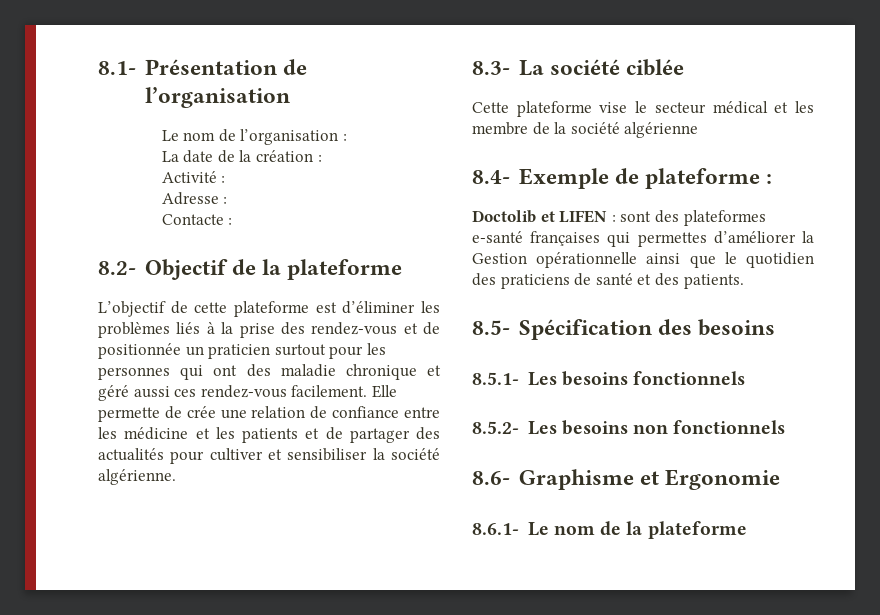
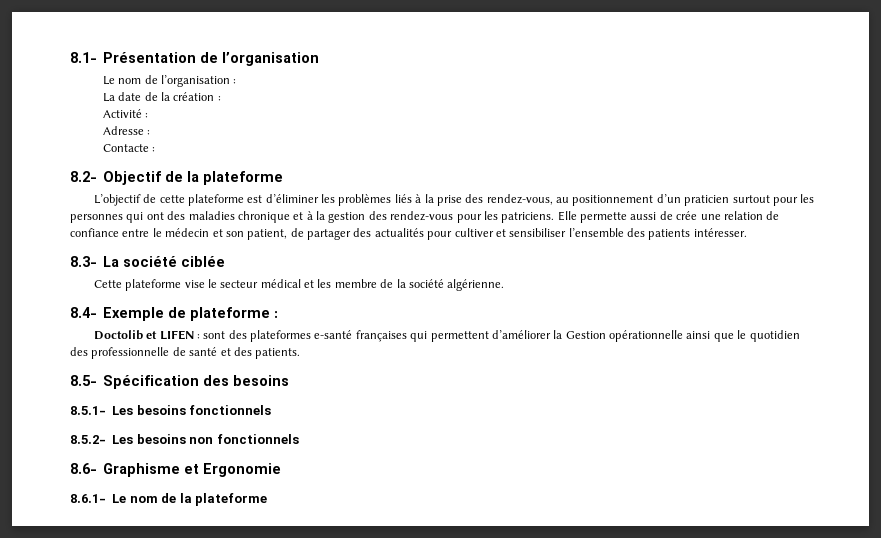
- L’objectif de cette plateforme est d’éliminer les problèmes liés à la prise des rendez-vous et de positionnée un praticien surtout pour les personnes qui ont des maladie chronique et géré aussi ces rendez-vous facilement.
+ L’objectif de cette plateforme est d’éliminer les problèmes liés à la prise des rendez-vous, au positionnement d’un praticien surtout pour les personnes qui ont des maladies chronique et à la gestion des rendez-vous pour les patriciens.
- Elle permette de crée une relation de confiance entre les médicine et les patients et de partager des actualités pour cultiver et sensibiliser la société algérienne.
+ Elle permette aussi de crée une relation de confiance entre le médecin et son patient, de partager des actualités pour cultiver et sensibiliser l’ensemble des patients intéresser.
- Cette plateforme vise le secteur médical et les membre de la société algérienne
+ Cette plateforme vise le secteur médical et les membre de la société algérienne.
- Doctolib et LIFEN : sont des plateformes e-santé françaises qui permettes d’améliorer la Gestion opérationnelle ainsi que le quotidien des praticiens de santé et des patients.
+ Doctolib et LIFEN : sont des plateformes e-santé françaises qui permettent d’améliorer la Gestion opérationnelle ainsi que le quotidien des professionnelle de santé et des patients.

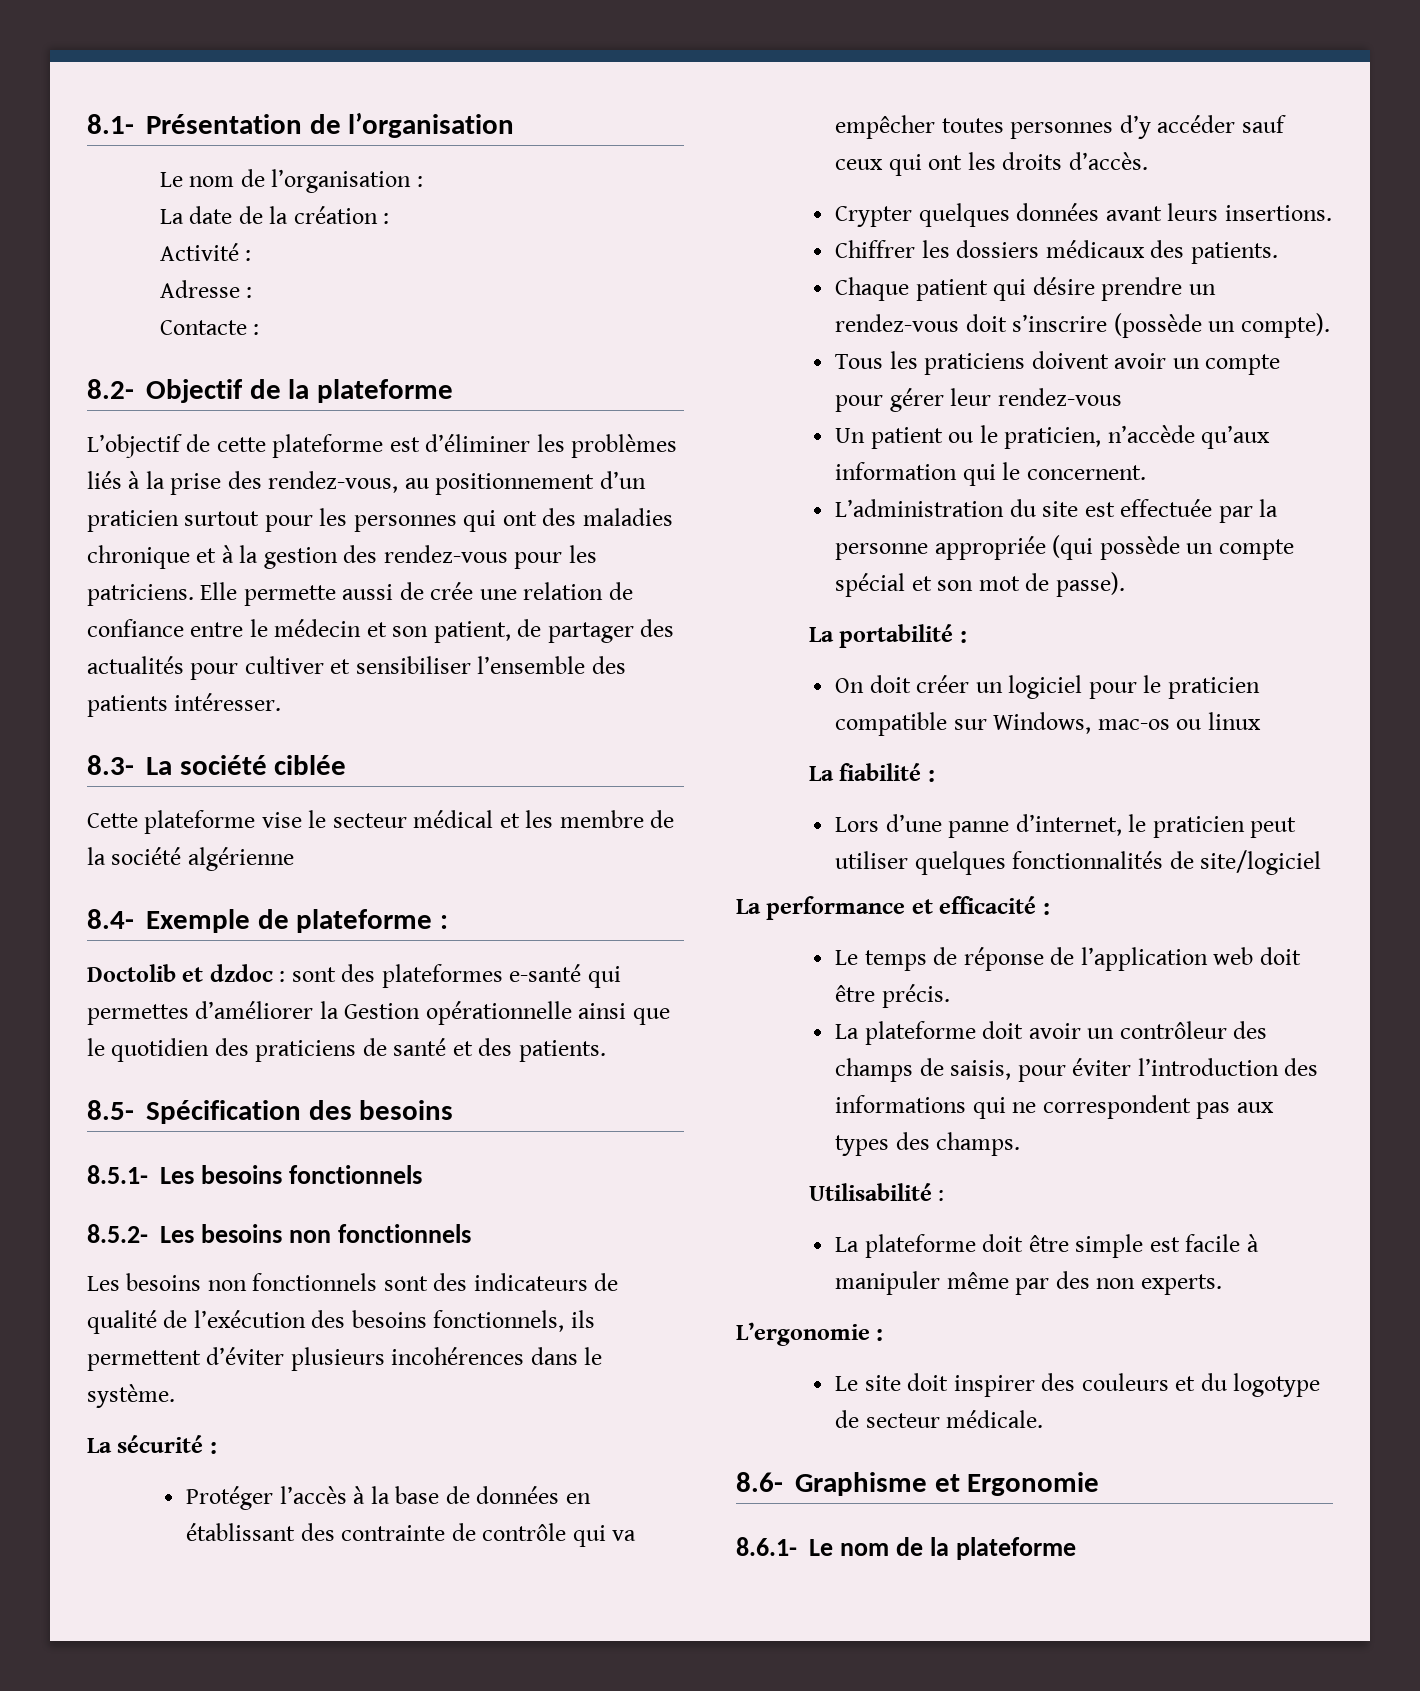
- Cette plateforme vise le secteur médical et les membre de la société algérienne.
+ Cette plateforme vise le secteur médical et les membre de la société algérienne
- Doctolib et LIFEN : sont des plateformes e-santé françaises qui permettent d’améliorer la Gestion opérationnelle ainsi que le quotidien des professionnelle de santé et des patients.
+ Doctolib et dzdoc : sont des plateformes e-santé qui permettes d’améliorer la Gestion opérationnelle ainsi que le quotidien des praticiens de santé et des patients.
+ Les besoins non fonctionnels sont des indicateurs de qualité de l’exécution des besoins fonctionnels, ils permettent d’éviter plusieurs incohérences dans le système.
+ La sécurité :
+ Protéger l’accès à la base de données en établissant des contrainte de contrôle qui va empêcher toutes personnes d’y accéder sauf ceux qui ont les droits d’accès.
+ Crypter quelques données avant leurs insertions.
+ Chiffrer les dossiers médicaux des patients.
+ Chaque patient qui désire prendre un rendez-vous doit s’inscrire (possède un compte).
+ Tous les praticiens doivent avoir un compte pour gérer leur rendez-vous
+ Un patient ou le praticien, n’accède qu’aux information qui le concernent.
+ L’administration du site est effectuée par la personne appropriée (qui possède un compte spécial et son mot de passe).
+ La portabilité :
+ On doit créer un logiciel pour le praticien compatible sur Windows, mac-os ou linux
+ La fiabilité :
+ Lors d’une panne d’internet, le praticien peut utiliser quelques fonctionnalités de site/logiciel
+ La performance et efficacité :
+ Le temps de réponse de l’application web doit être précis.
+ La plateforme doit avoir un contrôleur des champs de saisis, pour éviter l’introduction des informations qui ne correspondent pas aux types des champs.
+ Utilisabilité :
+ La plateforme doit être simple est facile à manipuler même par des non experts.
+ L’ergonomie :
+ Le site doit inspirer des couleurs et du logotype de secteur médicale.

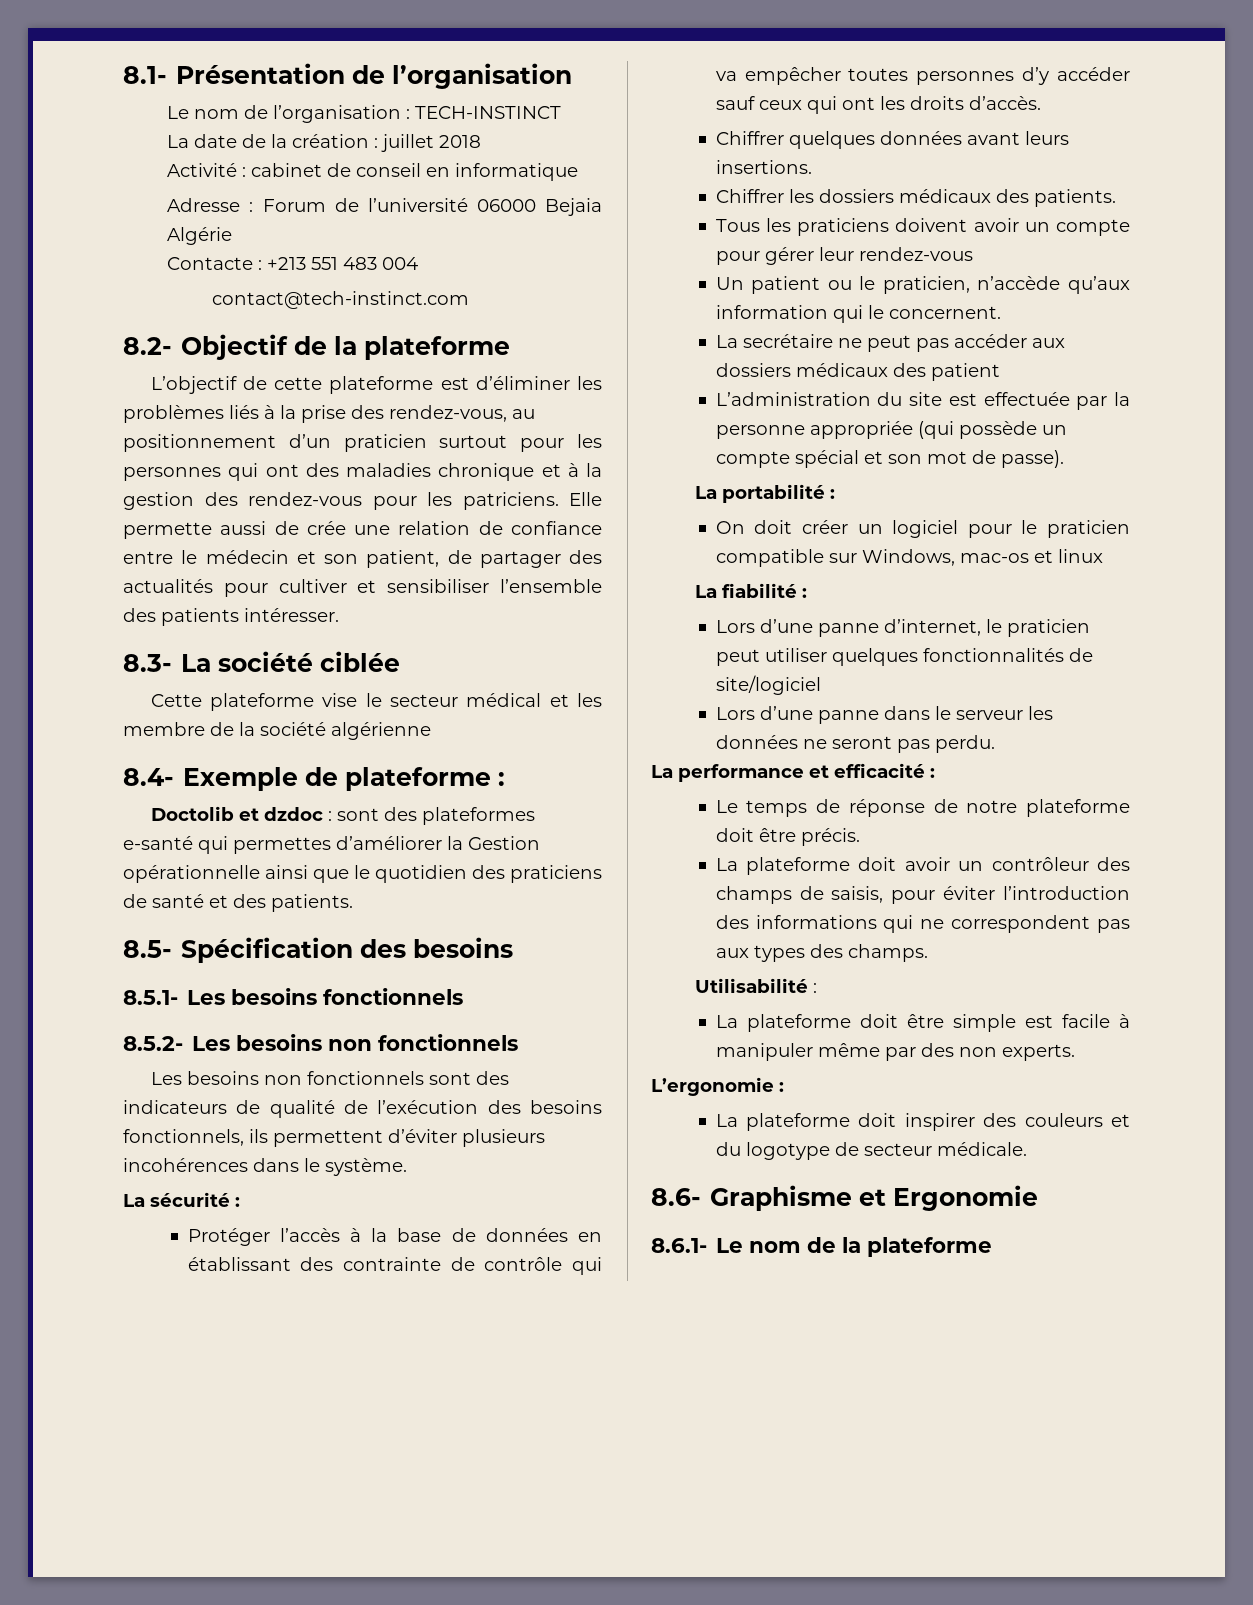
- Le nom de l’organisation :
+ Le nom de l’organisation : TECH-INSTINCT
- La date de la création :
+ La date de la création : juillet 2018
- Activité :
- Adresse :
- Contacte :
+ Activité : cabinet de conseil en informatique
+ Adresse : Forum de l’université 06000 Bejaia Algérie
+ Contacte : +213 551 483 004
+ contact@tech-instinct.com
- Crypter quelques données avant leurs insertions.
+ Chiffrer quelques données avant leurs insertions.
- Chaque patient qui désire prendre un rendez-vous doit s’inscrire (possède un compte).
+ La secrétaire ne peut pas accéder aux dossiers médicaux des patient
- On doit créer un logiciel pour le praticien compatible sur Windows, mac-os ou linux
+ On doit créer un logiciel pour le praticien compatible sur Windows, mac-os et linux
+ Lors d’une panne dans le serveur les données ne seront pas perdu.
- Le temps de réponse de l’application web doit être précis.
+ Le temps de réponse de notre plateforme doit être précis.
- Le site doit inspirer des couleurs et du logotype de secteur médicale.
+ La plateforme doit inspirer des couleurs et du logotype de secteur médicale.

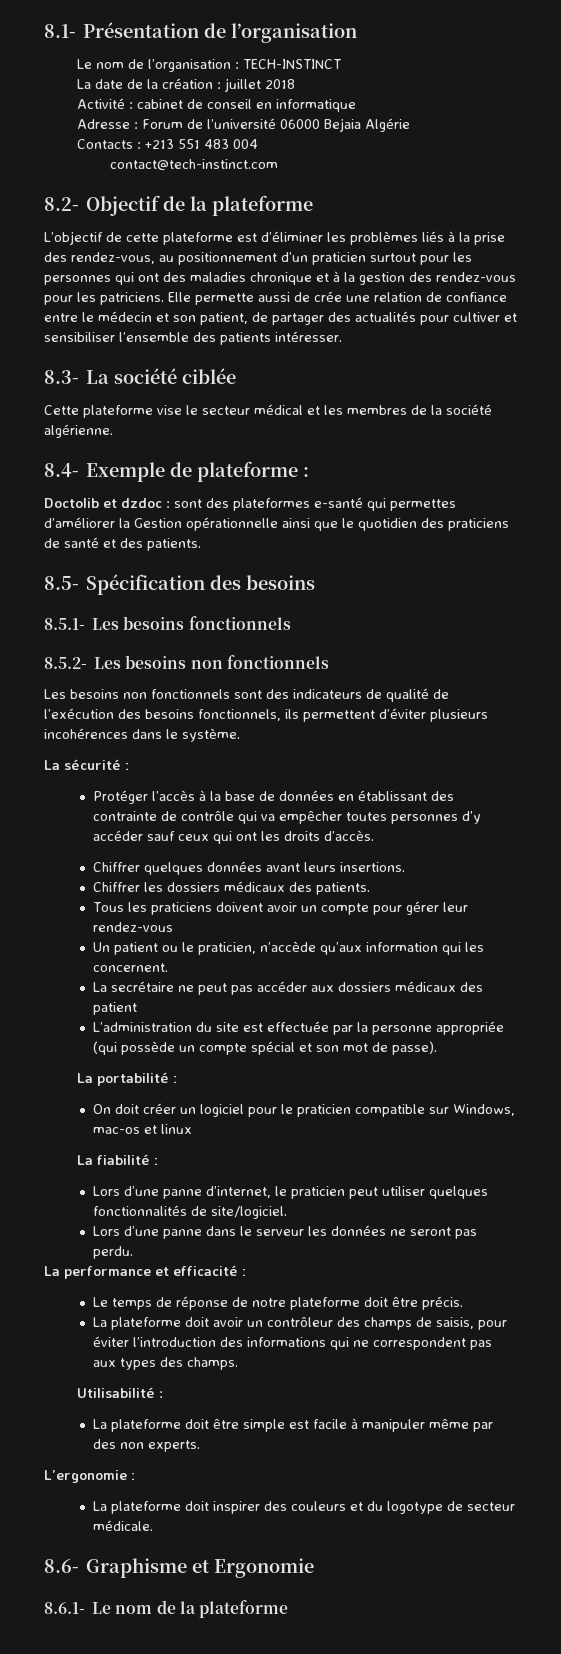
- Contacte : +213 551 483 004
+ Contacts : +213 551 483 004
- Cette plateforme vise le secteur médical et les membre de la société algérienne
+ Cette plateforme vise le secteur médical et les membres de la société algérienne.
- Un patient ou le praticien, n’accède qu’aux information qui le concernent.
+ Un patient ou le praticien, n’accède qu’aux information qui les concernent.
- Lors d’une panne d’internet, le praticien peut utiliser quelques fonctionnalités de site/logiciel
+ Lors d’une panne d’internet, le praticien peut utiliser quelques fonctionnalités de site/logiciel.

